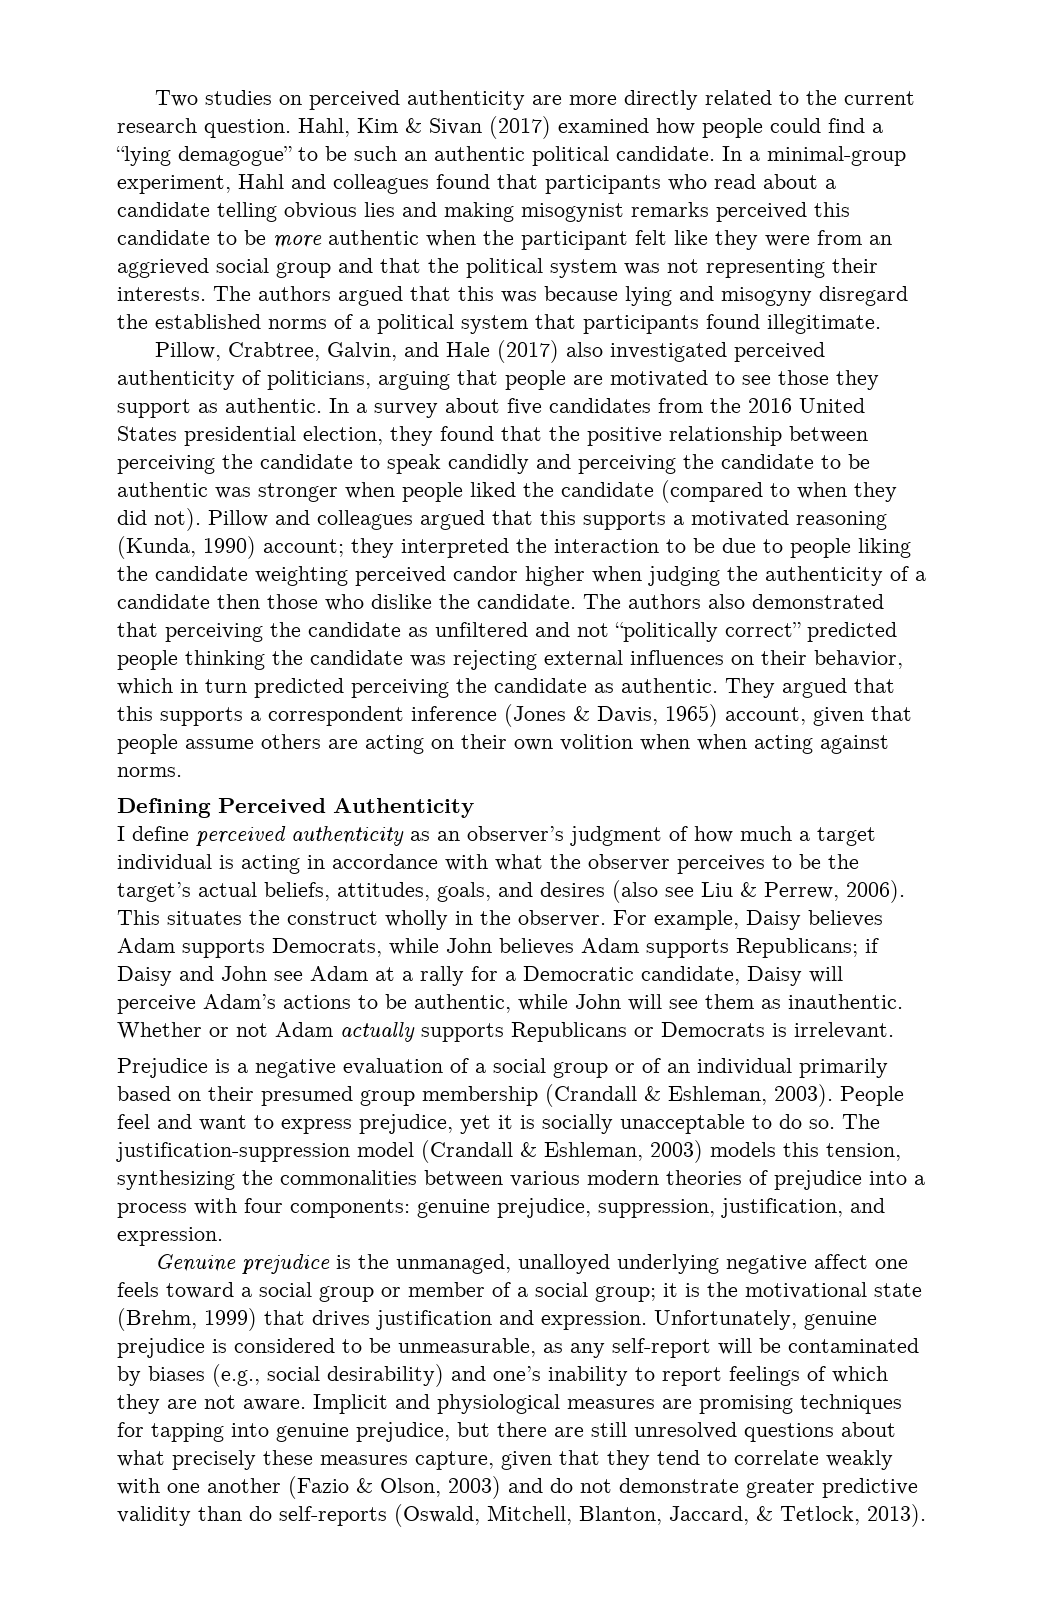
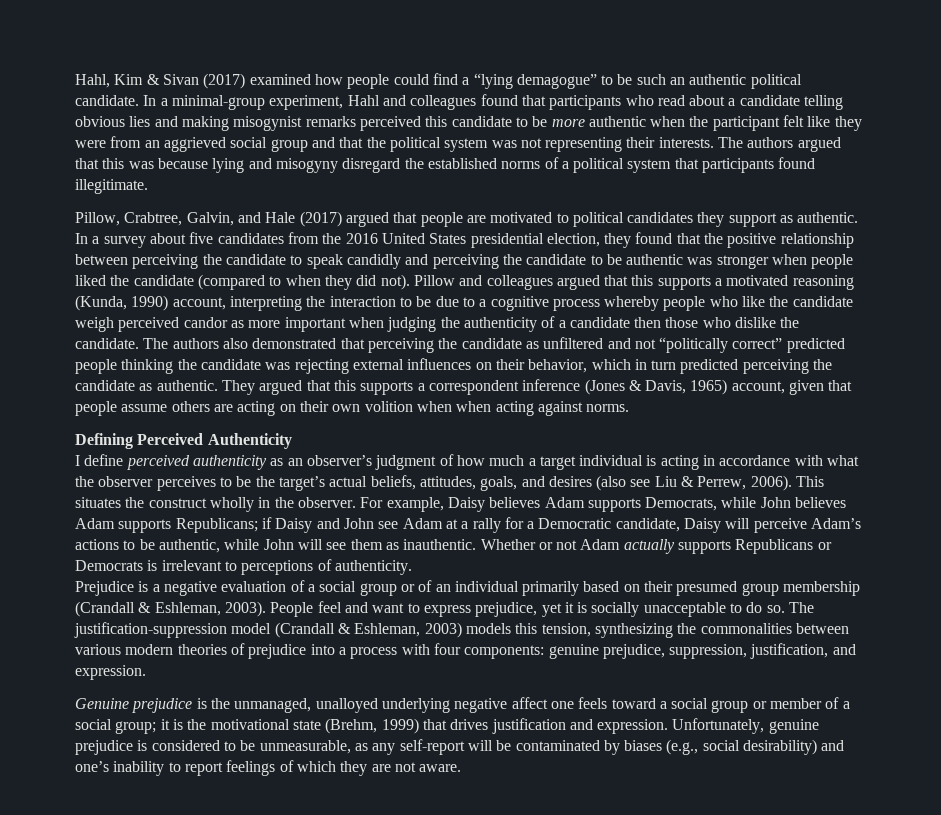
- Two studies on perceived authenticity are more directly related to the current research question.
- Pillow, Crabtree, Galvin, and Hale (2017) also investigated perceived authenticity of politicians, arguing that people are motivated to see those they support as authentic.
+ Pillow, Crabtree, Galvin, and Hale (2017) argued that people are motivated to political candidates they support as authentic.
- Pillow and colleagues argued that this supports a motivated reasoning (Kunda, 1990) account; they interpreted the interaction to be due to people liking the candidate weighting perceived candor higher when judging the authenticity of a candidate then those who dislike the candidate.
+ Pillow and colleagues argued that this supports a motivated reasoning (Kunda, 1990) account, interpreting the interaction to be due to a cognitive process whereby people who like the candidate weigh perceived candor as more important when judging the authenticity of a candidate then those who dislike the candidate.
- Whether or not Adam actually supports Republicans or Democrats is irrelevant.
+ Whether or not Adam actually supports Republicans or Democrats is irrelevant to perceptions of authenticity.
- Implicit and physiological measures are promising techniques for tapping into genuine prejudice, but there are still unresolved questions about what precisely these measures capture, given that they tend to correlate weakly with one another (Fazio & Olson, 2003) and do not demonstrate greater predictive validity than do self-reports (Oswald, Mitchell, Blanton, Jaccard, & Tetlock, 2013).

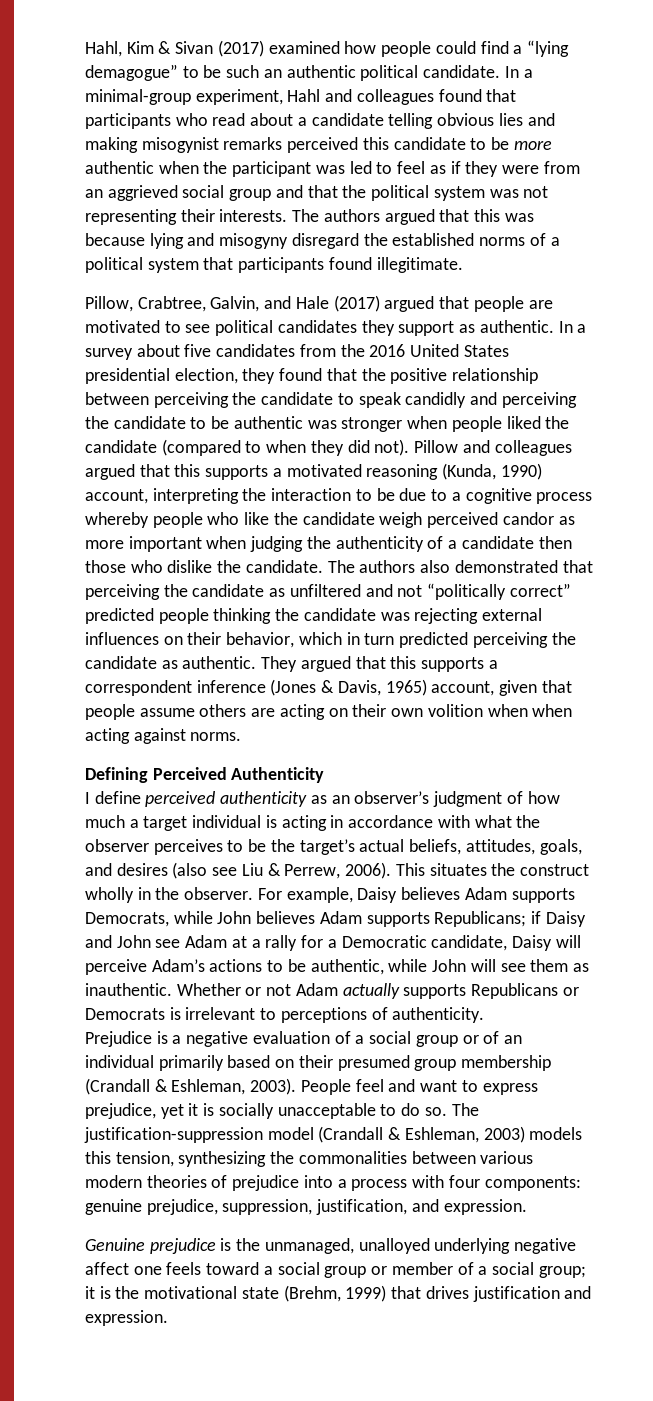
- In a minimal-group experiment, Hahl and colleagues found that participants who read about a candidate telling obvious lies and making misogynist remarks perceived this candidate to be more authentic when the participant felt like they were from an aggrieved social group and that the political system was not representing their interests.
+ In a minimal-group experiment, Hahl and colleagues found that participants who read about a candidate telling obvious lies and making misogynist remarks perceived this candidate to be more authentic when the participant was led to feel as if they were from an aggrieved social group and that the political system was not representing their interests.
- Pillow, Crabtree, Galvin, and Hale (2017) argued that people are motivated to political candidates they support as authentic.
+ Pillow, Crabtree, Galvin, and Hale (2017) argued that people are motivated to see political candidates they support as authentic.
- Unfortunately, genuine prejudice is considered to be unmeasurable, as any self-report will be contaminated by biases (e.g., social desirability) and one’s inability to report feelings of which they are not aware.

